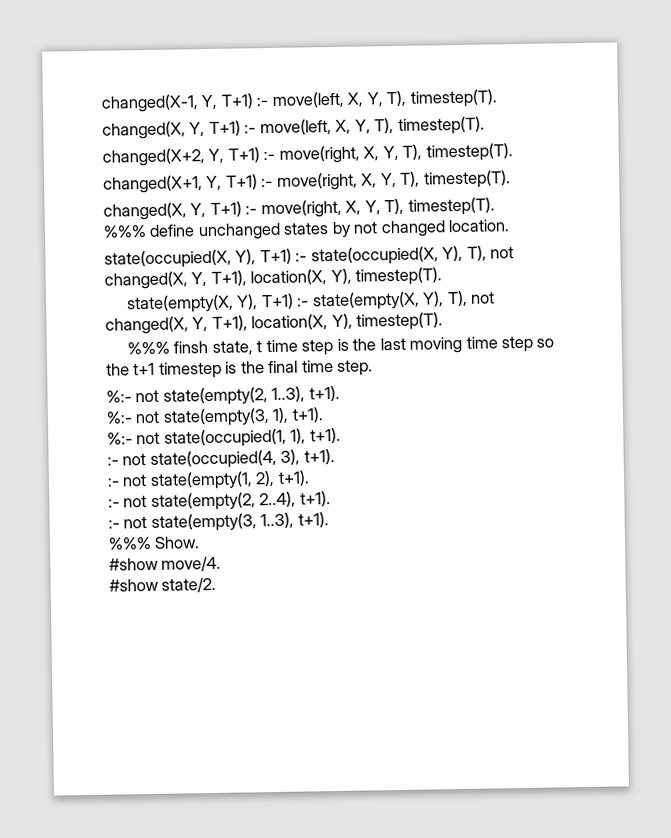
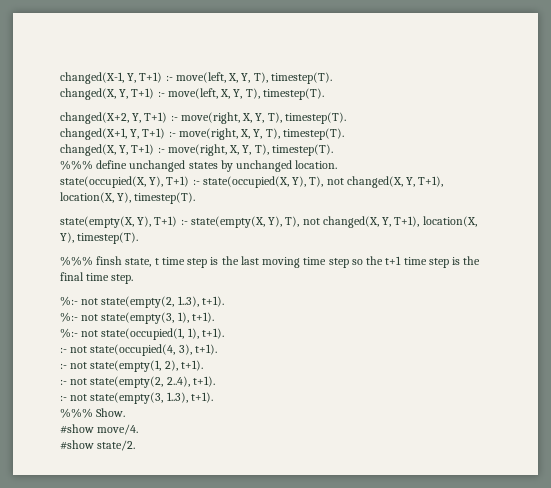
- %%% define unchanged states by not changed location.
+ %%% define unchanged states by unchanged location.
- %%% finsh state, t time step is the last moving time step so the t+1 timestep is the final time step.
+ %%% finsh state, t time step is the last moving time step so the t+1 time step is the final time step.

